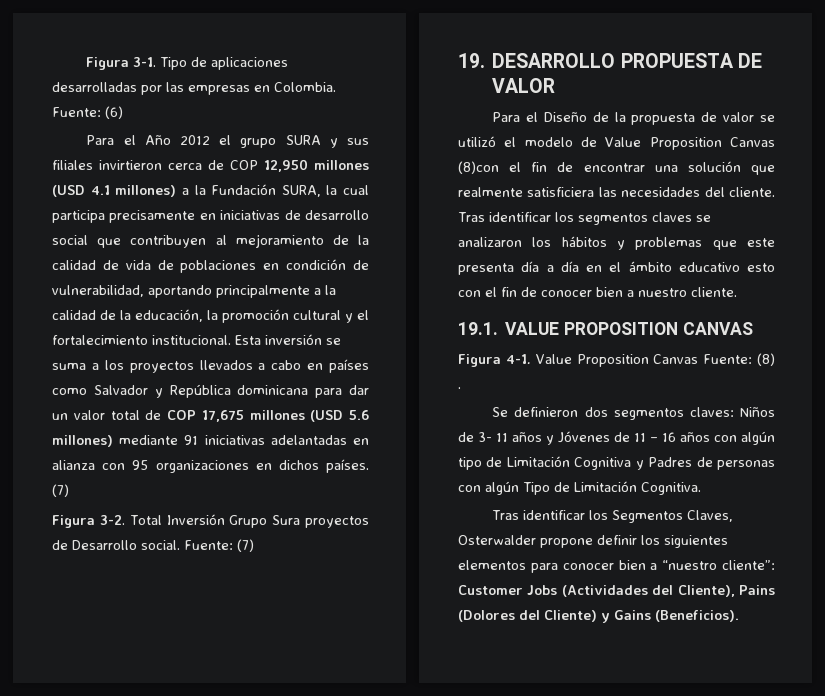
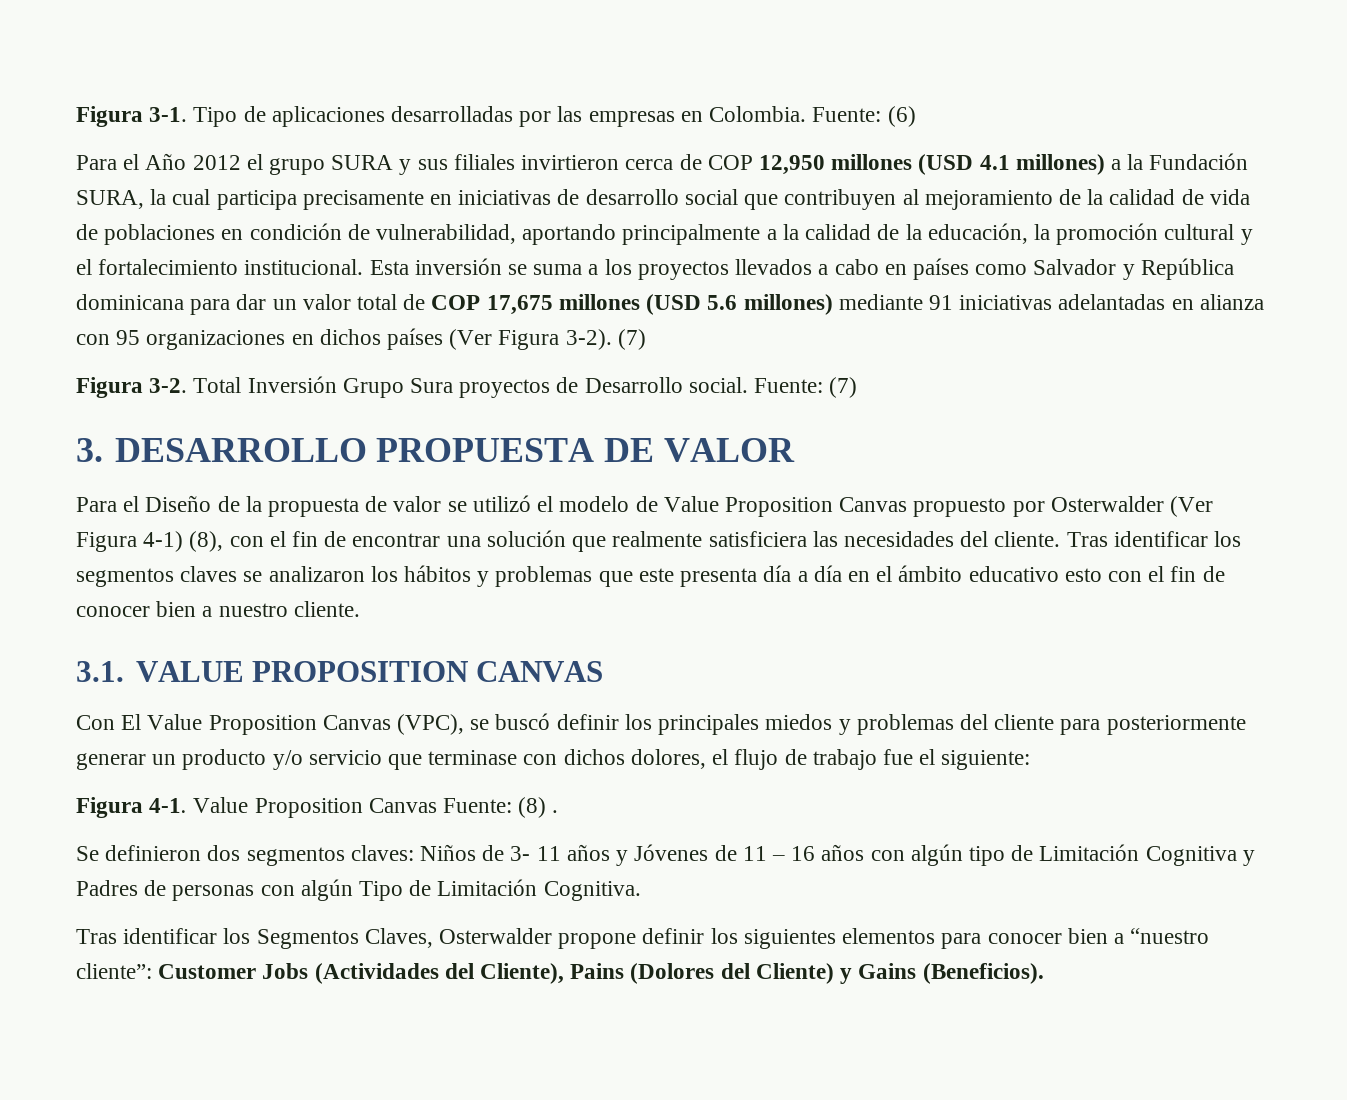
- Esta inversión se suma a los proyectos llevados a cabo en países como Salvador y República dominicana para dar un valor total de COP 17,675 millones (USD 5.6 millones) mediante 91 iniciativas adelantadas en alianza con 95 organizaciones en dichos países.
+ Esta inversión se suma a los proyectos llevados a cabo en países como Salvador y República dominicana para dar un valor total de COP 17,675 millones (USD 5.6 millones) mediante 91 iniciativas adelantadas en alianza con 95 organizaciones en dichos países (Ver Figura 3-2).
- 19. DESARROLLO PROPUESTA DE VALOR
+ 3. DESARROLLO PROPUESTA DE VALOR
- Para el Diseño de la propuesta de valor se utilizó el modelo de Value Proposition Canvas (8)con el fin de encontrar una solución que realmente satisficiera las necesidades del cliente.
+ Para el Diseño de la propuesta de valor se utilizó el modelo de Value Proposition Canvas propuesto por Osterwalder (Ver Figura 4-1) (8), con el fin de encontrar una solución que realmente satisficiera las necesidades del cliente.
- 19.1. VALUE PROPOSITION CANVAS
+ 3.1. VALUE PROPOSITION CANVAS
+ Con El Value Proposition Canvas (VPC), se buscó definir los principales miedos y problemas del cliente para posteriormente generar un producto y/o servicio que terminase con dichos dolores, el flujo de trabajo fue el siguiente:

